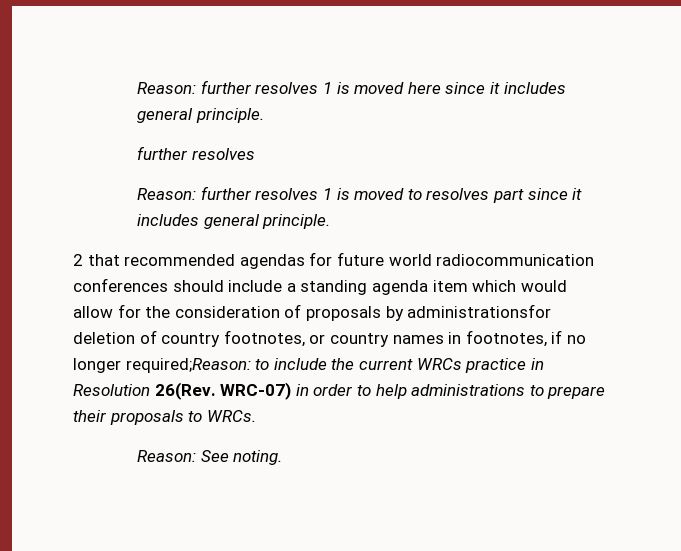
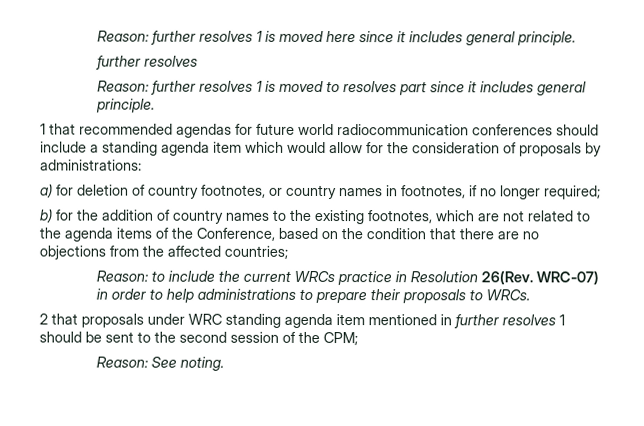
- 2 that recommended agendas for future world radiocommunication conferences should include a standing agenda item which would allow for the consideration of proposals by administrationsfor deletion of country footnotes, or country names in footnotes, if no longer required;Reason: to include the current WRCs practice in Resolution 26(Rev.
+ 1 that recommended agendas for future world radiocommunication conferences should include a standing agenda item which would allow for the consideration of proposals by administrations:
+ a) for deletion of country footnotes, or country names in footnotes, if no longer required;
+ b) for the addition of country names to the existing footnotes, which are not related to the agenda items of the Conference, based on the condition that there are no objections from the affected countries;
+ Reason: to include the current WRCs practice in Resolution 26(Rev.
+ 2 that proposals under WRC standing agenda item mentioned in further resolves 1 should be sent to the second session of the CPM;

